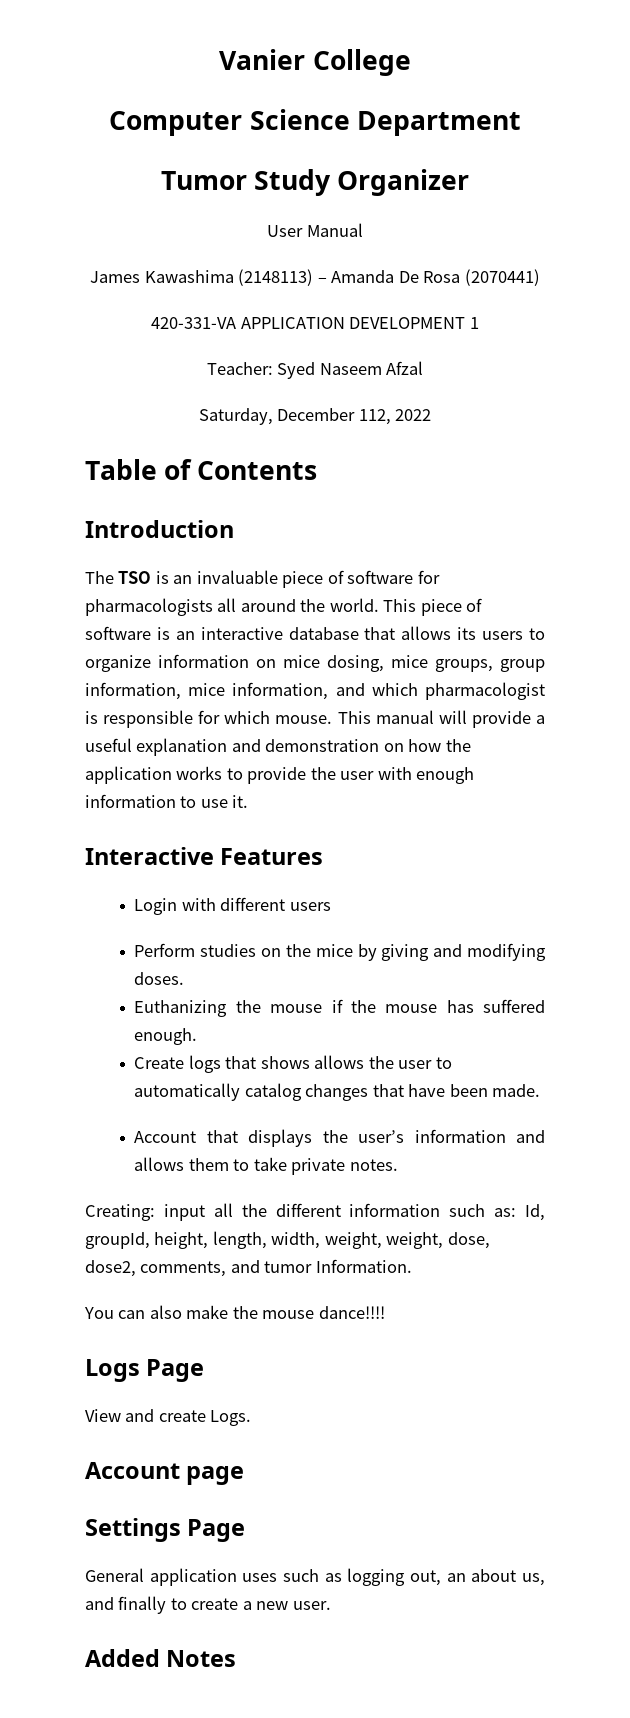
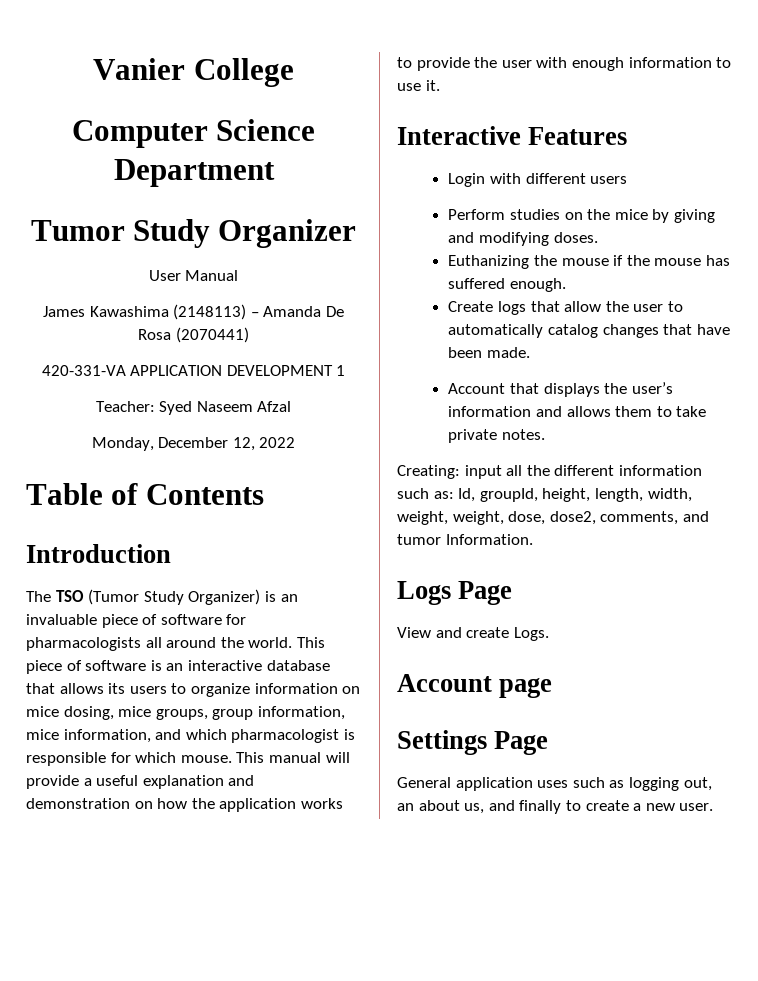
- Saturday, December 112, 2022
+ Monday, December 12, 2022
- The TSO is an invaluable piece of software for pharmacologists all around the world.
+ The TSO (Tumor Study Organizer) is an invaluable piece of software for pharmacologists all around the world.
- Create logs that shows allows the user to automatically catalog changes that have been made.
+ Create logs that allow the user to automatically catalog changes that have been made.
- You can also make the mouse dance!!!!
- Added Notes

